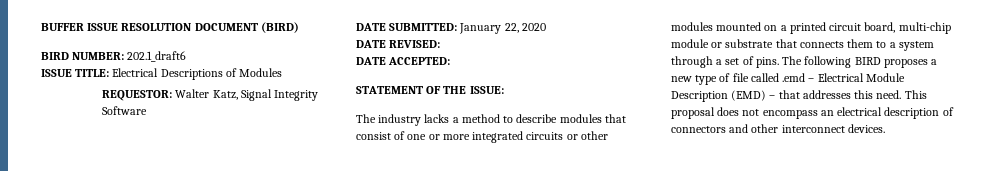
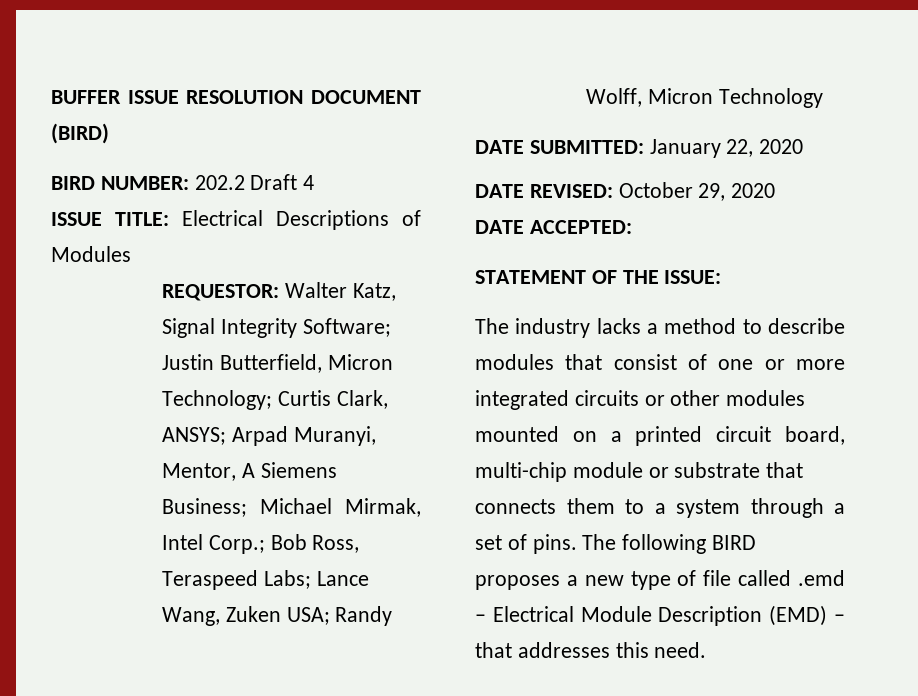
- BIRD NUMBER: 202.1_draft6
+ BIRD NUMBER: 202.2 Draft 4
- REQUESTOR: Walter Katz, Signal Integrity Software
+ REQUESTOR: Walter Katz, Signal Integrity Software; Justin Butterfield, Micron Technology; Curtis Clark, ANSYS; Arpad Muranyi, Mentor, A Siemens Business; Michael Mirmak, Intel Corp.; Bob Ross, Teraspeed Labs; Lance Wang, Zuken USA; Randy Wolff, Micron Technology
- DATE REVISED:
+ DATE REVISED: October 29, 2020
- This proposal does not encompass an electrical description of connectors and other interconnect devices.

